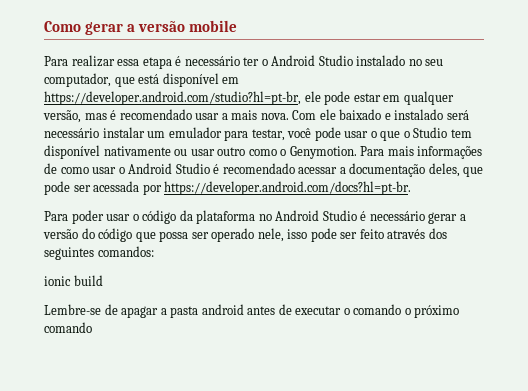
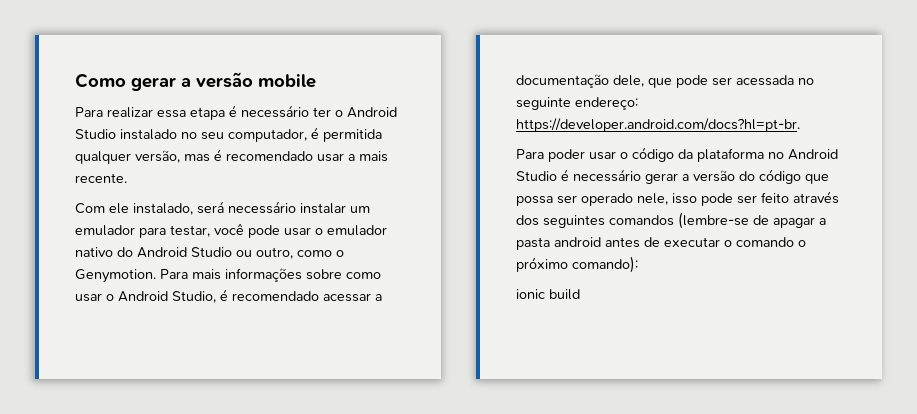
- Para realizar essa etapa é necessário ter o Android Studio instalado no seu computador, que está disponível em https://developer.android.com/studio?hl=pt-br, ele pode estar em qualquer versão, mas é recomendado usar a mais nova. Com ele baixado e instalado será necessário instalar um emulador para testar, você pode usar o que o Studio tem disponível nativamente ou usar outro como o Genymotion.
+ Para realizar essa etapa é necessário ter o Android Studio instalado no seu computador, é permitida qualquer versão, mas é recomendado usar a mais recente.
+ Com ele instalado, será necessário instalar um emulador para testar, você pode usar o emulador nativo do Android Studio ou outro, como o Genymotion.
- Para mais informações de como usar o Android Studio é recomendado acessar a documentação deles, que pode ser acessada por https://developer.android.com/docs?hl=pt-br.
+ Para mais informações sobre como usar o Android Studio, é recomendado acessar a documentação dele, que pode ser acessada no seguinte endereço: https://developer.android.com/docs?hl=pt-br.
- Para poder usar o código da plataforma no Android Studio é necessário gerar a versão do código que possa ser operado nele, isso pode ser feito através dos seguintes comandos:
+ Para poder usar o código da plataforma no Android Studio é necessário gerar a versão do código que possa ser operado nele, isso pode ser feito através dos seguintes comandos (lembre-se de apagar a pasta android antes de executar o comando o próximo comando):
  ionic build
- Lembre-se de apagar a pasta android antes de executar o comando o próximo comando

